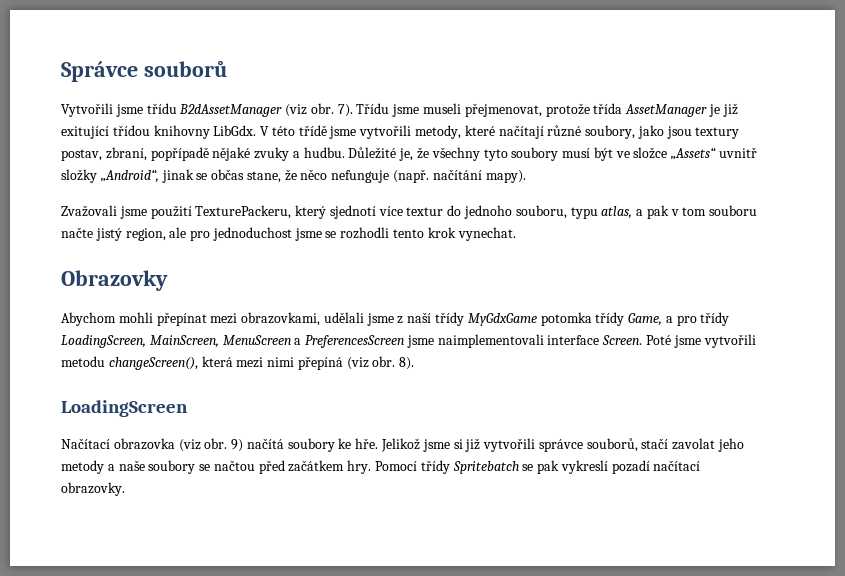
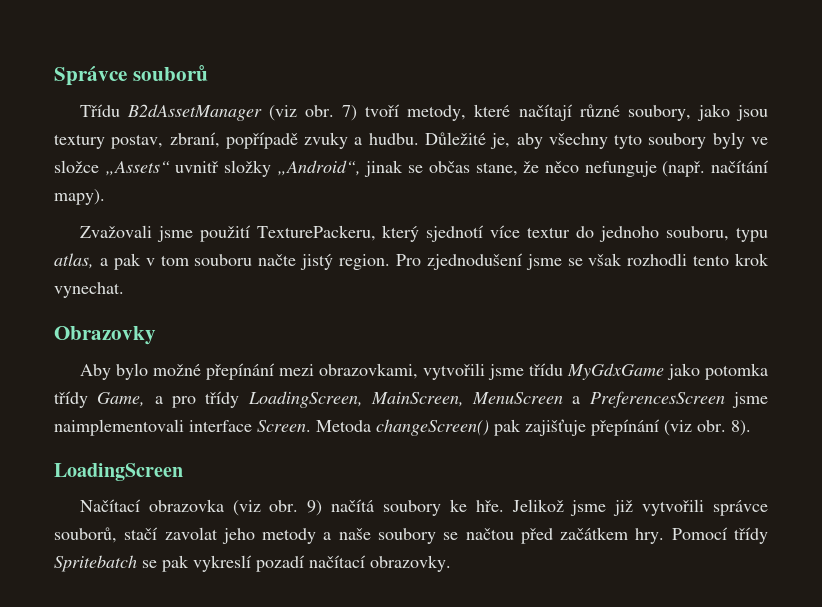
- Vytvořili jsme třídu B2dAssetManager (viz obr. 7). Třídu jsme museli přejmenovat, protože třída AssetManager je již exitující třídou knihovny LibGdx. V této třídě jsme vytvořili metody, které načítají různé soubory, jako jsou textury postav, zbraní, popřípadě nějaké zvuky a hudbu.
+ Třídu B2dAssetManager (viz obr. 7) tvoří metody, které načítají různé soubory, jako jsou textury postav, zbraní, popřípadě zvuky a hudbu.
- Důležité je, že všechny tyto soubory musí být ve složce „Assets“ uvnitř složky „Android“, jinak se občas stane, že něco nefunguje (např. načítání mapy).
+ Důležité je, aby všechny tyto soubory byly ve složce „Assets“ uvnitř složky „Android“, jinak se občas stane, že něco nefunguje (např. načítání mapy).
- Zvažovali jsme použití TexturePackeru, který sjednotí více textur do jednoho souboru, typu atlas, a pak v tom souboru načte jistý region, ale pro jednoduchost jsme se rozhodli tento krok vynechat.
+ Zvažovali jsme použití TexturePackeru, který sjednotí více textur do jednoho souboru, typu atlas, a pak v tom souboru načte jistý region. Pro zjednodušení jsme se však rozhodli tento krok vynechat.
- Abychom mohli přepínat mezi obrazovkami, udělali jsme z naší třídy MyGdxGame potomka třídy Game, a pro třídy LoadingScreen, MainScreen, MenuScreen a PreferencesScreen jsme naimplementovali interface Screen.
+ Aby bylo možné přepínání mezi obrazovkami, vytvořili jsme třídu MyGdxGame jako potomka třídy Game, a pro třídy LoadingScreen, MainScreen, MenuScreen a PreferencesScreen jsme naimplementovali interface Screen.
- Poté jsme vytvořili metodu changeScreen(), která mezi nimi přepíná (viz obr.
+ Metoda changeScreen() pak zajišťuje přepínání (viz obr.
- Jelikož jsme si již vytvořili správce souborů, stačí zavolat jeho metody a naše soubory se načtou před začátkem hry.
+ Jelikož jsme již vytvořili správce souborů, stačí zavolat jeho metody a naše soubory se načtou před začátkem hry.

